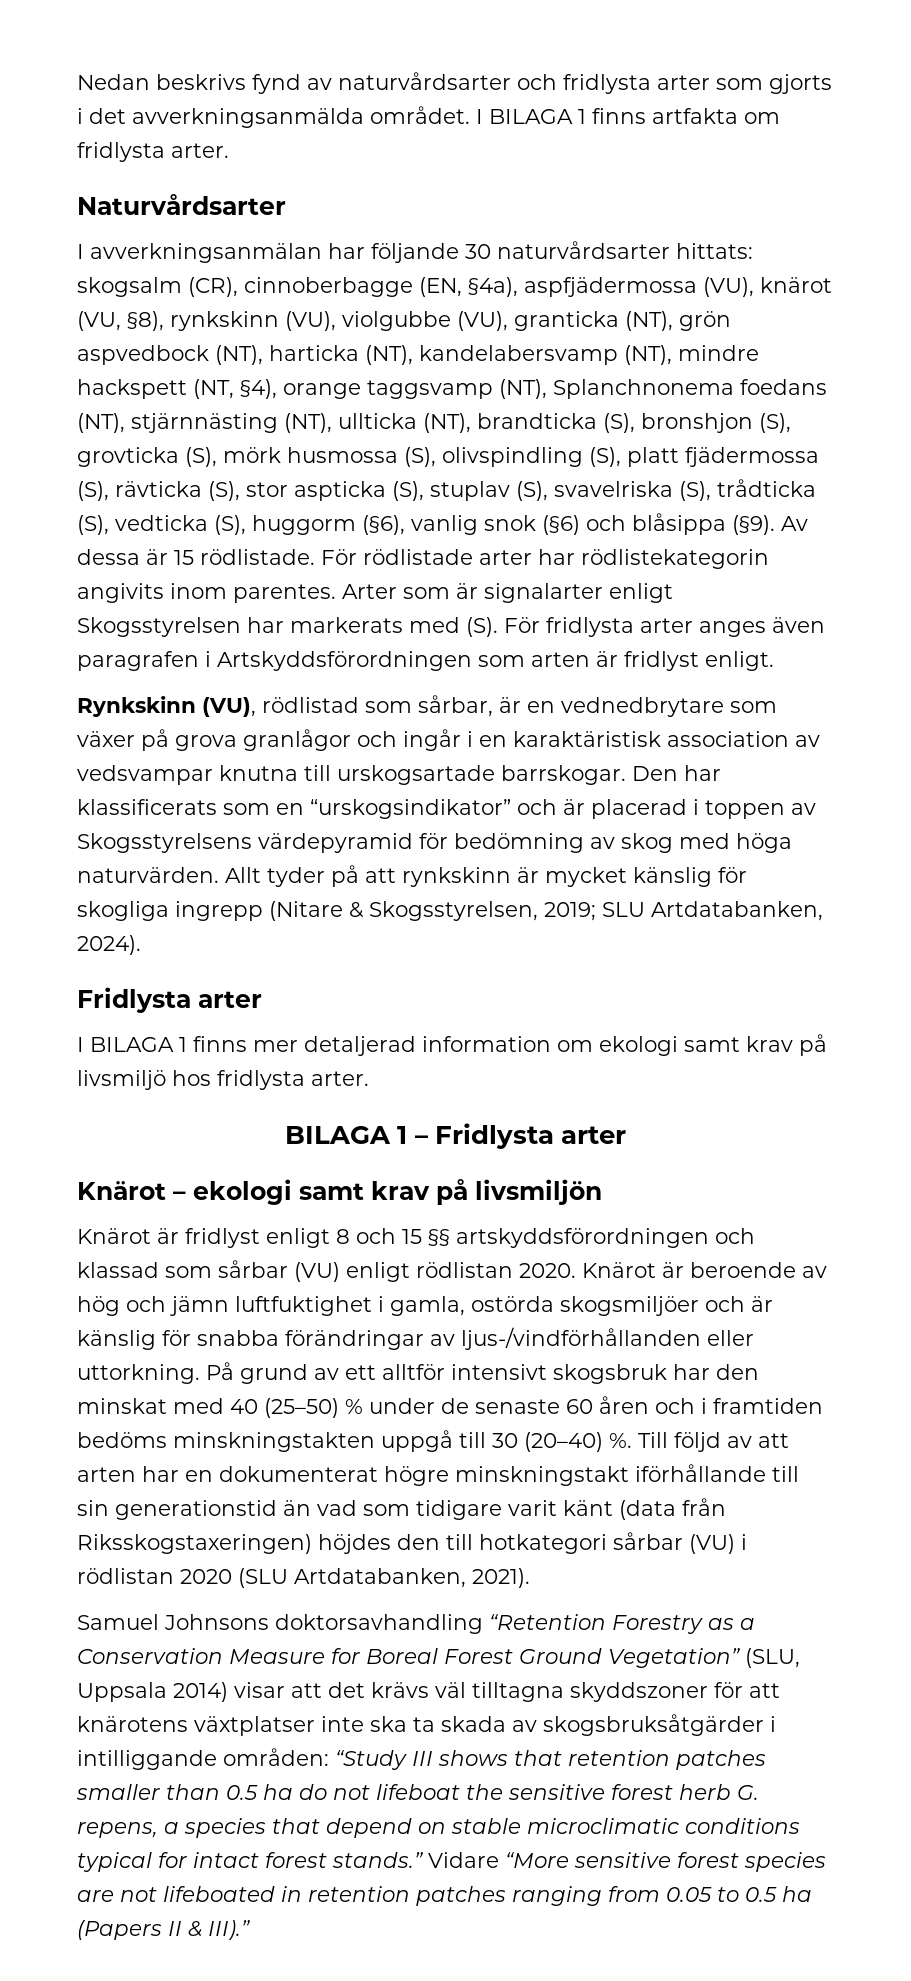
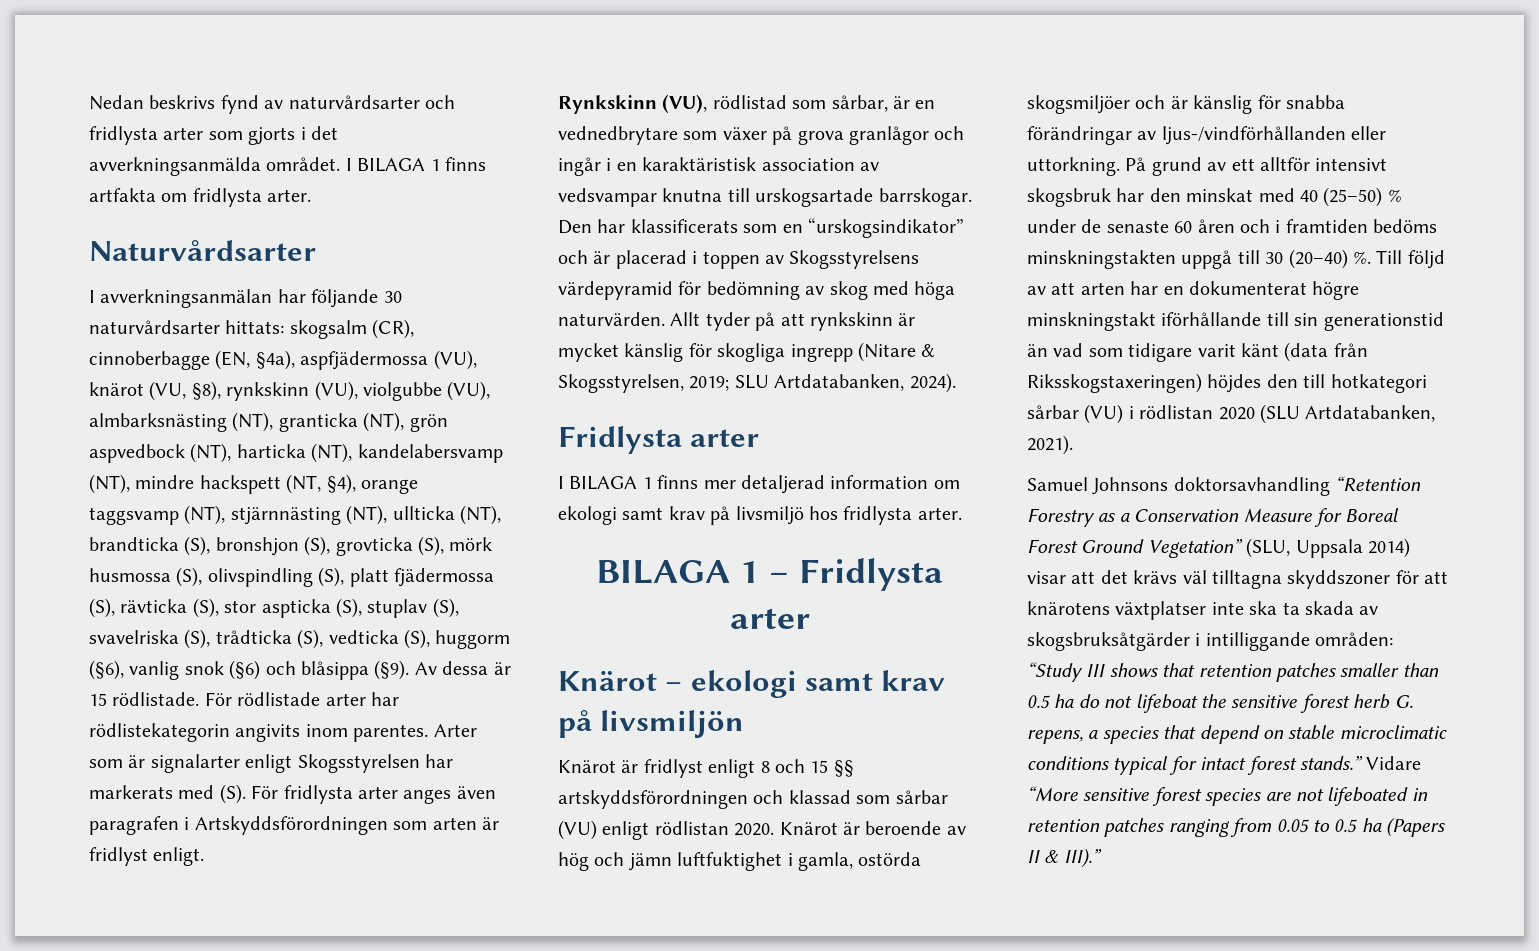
- skogsalm (CR), cinnoberbagge (EN, §4a), aspfjädermossa (VU), knärot (VU, §8), rynkskinn (VU), violgubbe (VU), granticka (NT), grön aspvedbock (NT), harticka (NT), kandelabersvamp (NT), mindre hackspett (NT, §4), orange taggsvamp (NT), Splanchnonema foedans (NT), stjärnnästing (NT), ullticka (NT), brandticka (S), bronshjon (S), grovticka (S), mörk husmossa (S), olivspindling (S), platt fjädermossa (S), rävticka (S), stor aspticka (S), stuplav (S), svavelriska (S), trådticka (S), vedticka (S), huggorm (§6), vanlig snok (§6) och blåsippa (§9).
+ skogsalm (CR), cinnoberbagge (EN, §4a), aspfjädermossa (VU), knärot (VU, §8), rynkskinn (VU), violgubbe (VU), almbarksnästing (NT), granticka (NT), grön aspvedbock (NT), harticka (NT), kandelabersvamp (NT), mindre hackspett (NT, §4), orange taggsvamp (NT), stjärnnästing (NT), ullticka (NT), brandticka (S), bronshjon (S), grovticka (S), mörk husmossa (S), olivspindling (S), platt fjädermossa (S), rävticka (S), stor aspticka (S), stuplav (S), svavelriska (S), trådticka (S), vedticka (S), huggorm (§6), vanlig snok (§6) och blåsippa (§9).

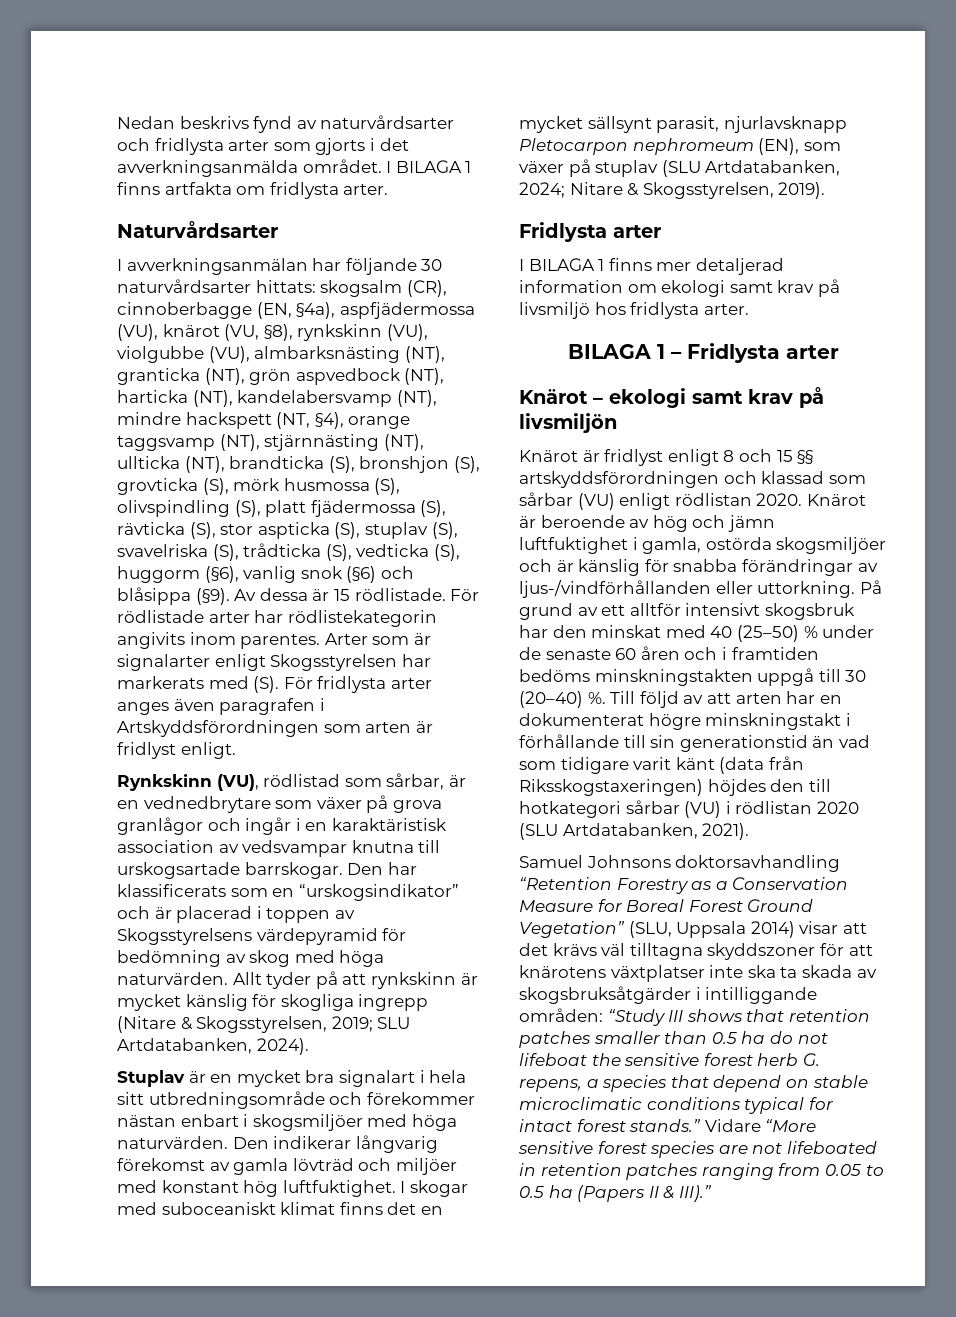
+ Stuplav är en mycket bra signalart i hela sitt utbredningsområde och förekommer nästan enbart i skogsmiljöer med höga naturvärden. Den indikerar långvarig förekomst av gamla lövträd och miljöer med konstant hög luftfuktighet. I skogar med suboceaniskt klimat finns det en mycket sällsynt parasit, njurlavsknapp Pletocarpon nephromeum (EN), som växer på stuplav (SLU Artdatabanken, 2024; Nitare & Skogsstyrelsen, 2019).
- Till följd av att arten har en dokumenterat högre minskningstakt iförhållande till sin generationstid än vad som tidigare varit känt (data från Riksskogstaxeringen) höjdes den till hotkategori sårbar (VU) i rödlistan 2020 (SLU Artdatabanken, 2021).
+ Till följd av att arten har en dokumenterat högre minskningstakt i förhållande till sin generationstid än vad som tidigare varit känt (data från Riksskogstaxeringen) höjdes den till hotkategori sårbar (VU) i rödlistan 2020 (SLU Artdatabanken, 2021).

